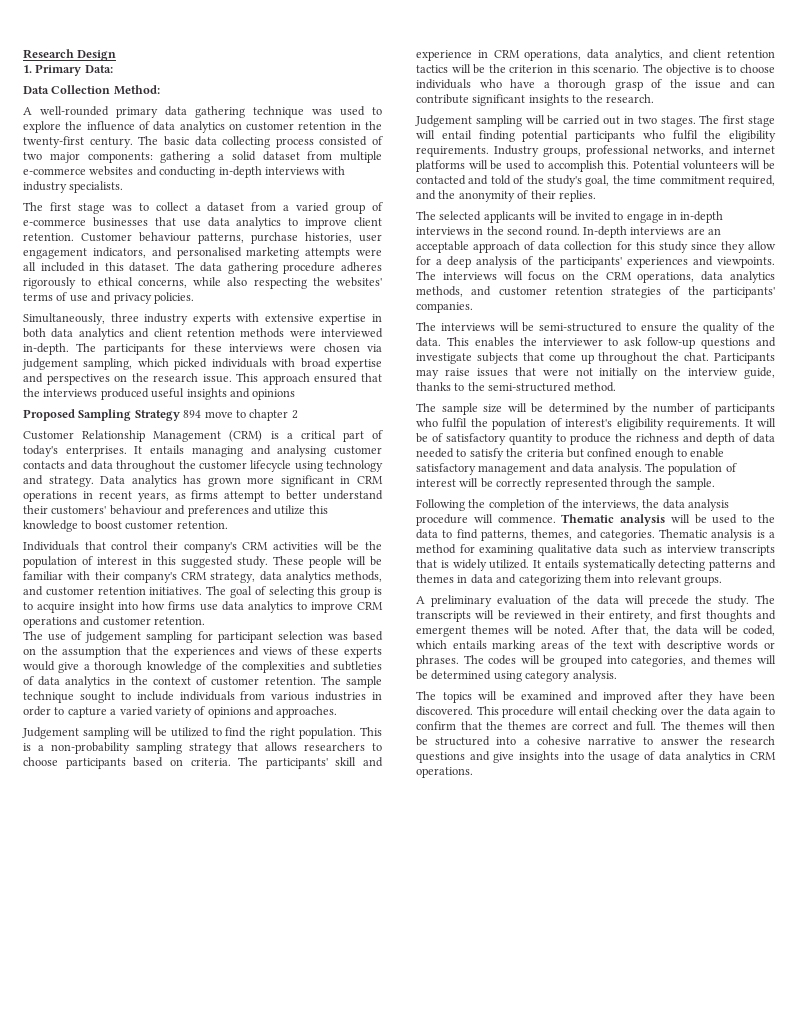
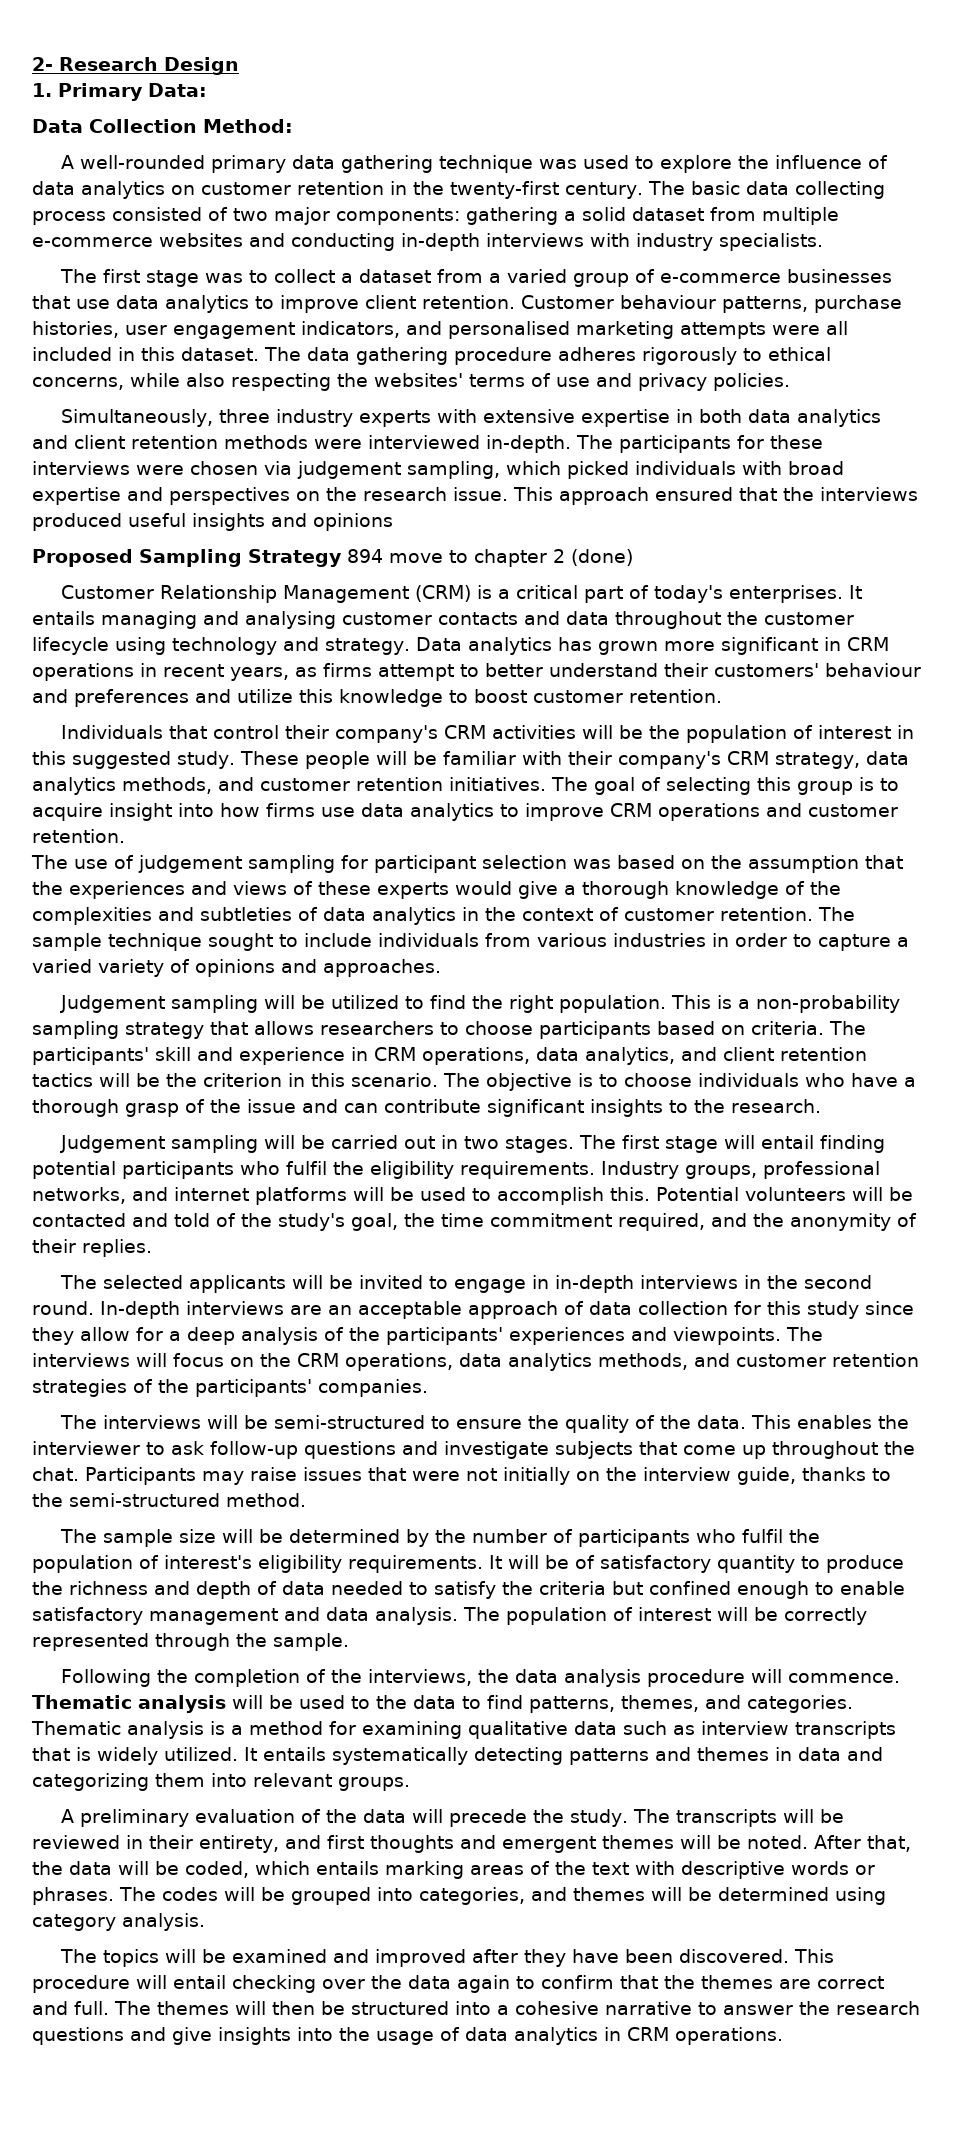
- Research Design
+ 2- Research Design
- Proposed Sampling Strategy 894 move to chapter 2
+ Proposed Sampling Strategy 894 move to chapter 2 (done)

